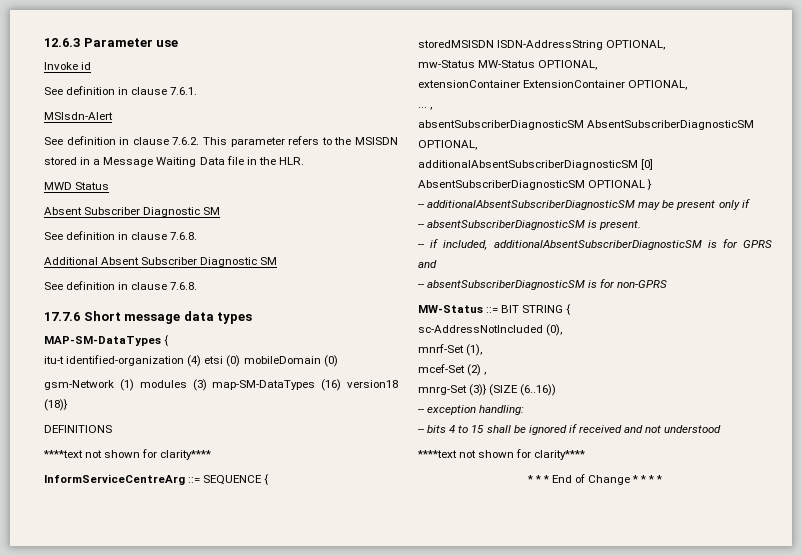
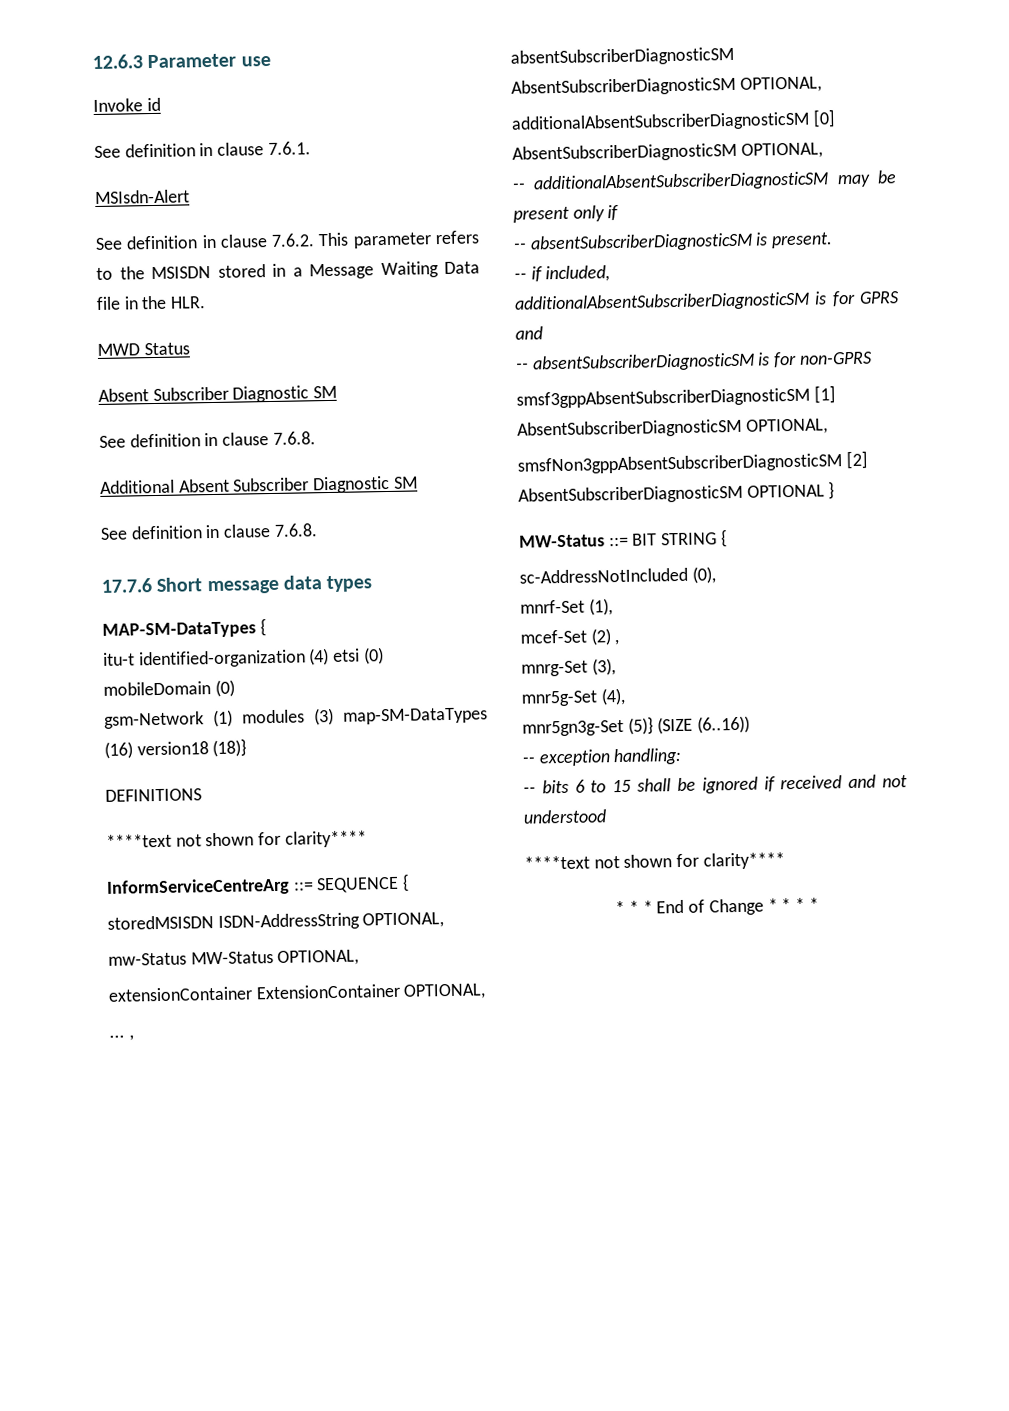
- additionalAbsentSubscriberDiagnosticSM [0] AbsentSubscriberDiagnosticSM OPTIONAL }
+ additionalAbsentSubscriberDiagnosticSM [0] AbsentSubscriberDiagnosticSM OPTIONAL,
+ smsf3gppAbsentSubscriberDiagnosticSM [1] AbsentSubscriberDiagnosticSM OPTIONAL,
+ smsfNon3gppAbsentSubscriberDiagnosticSM [2] AbsentSubscriberDiagnosticSM OPTIONAL }
- mnrg-Set (3)} (SIZE (6..16))
+ mnrg-Set (3),
+ mnr5g-Set (4),
+ mnr5gn3g-Set (5)} (SIZE (6..16))
- -- bits 4 to 15 shall be ignored if received and not understood
+ -- bits 6 to 15 shall be ignored if received and not understood

